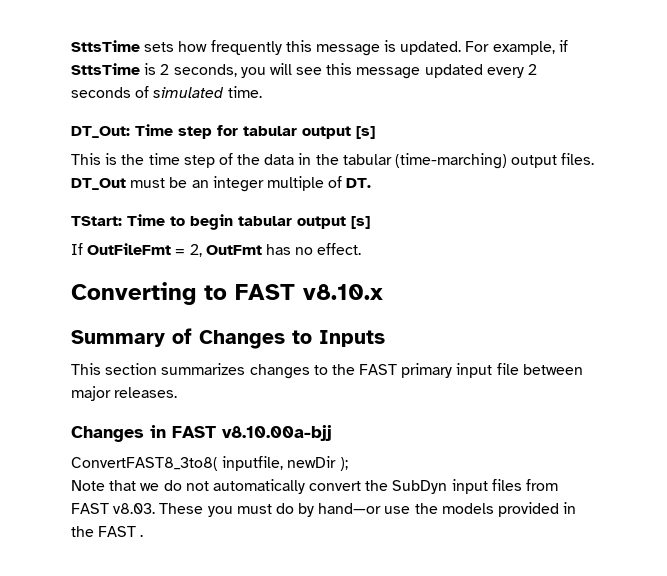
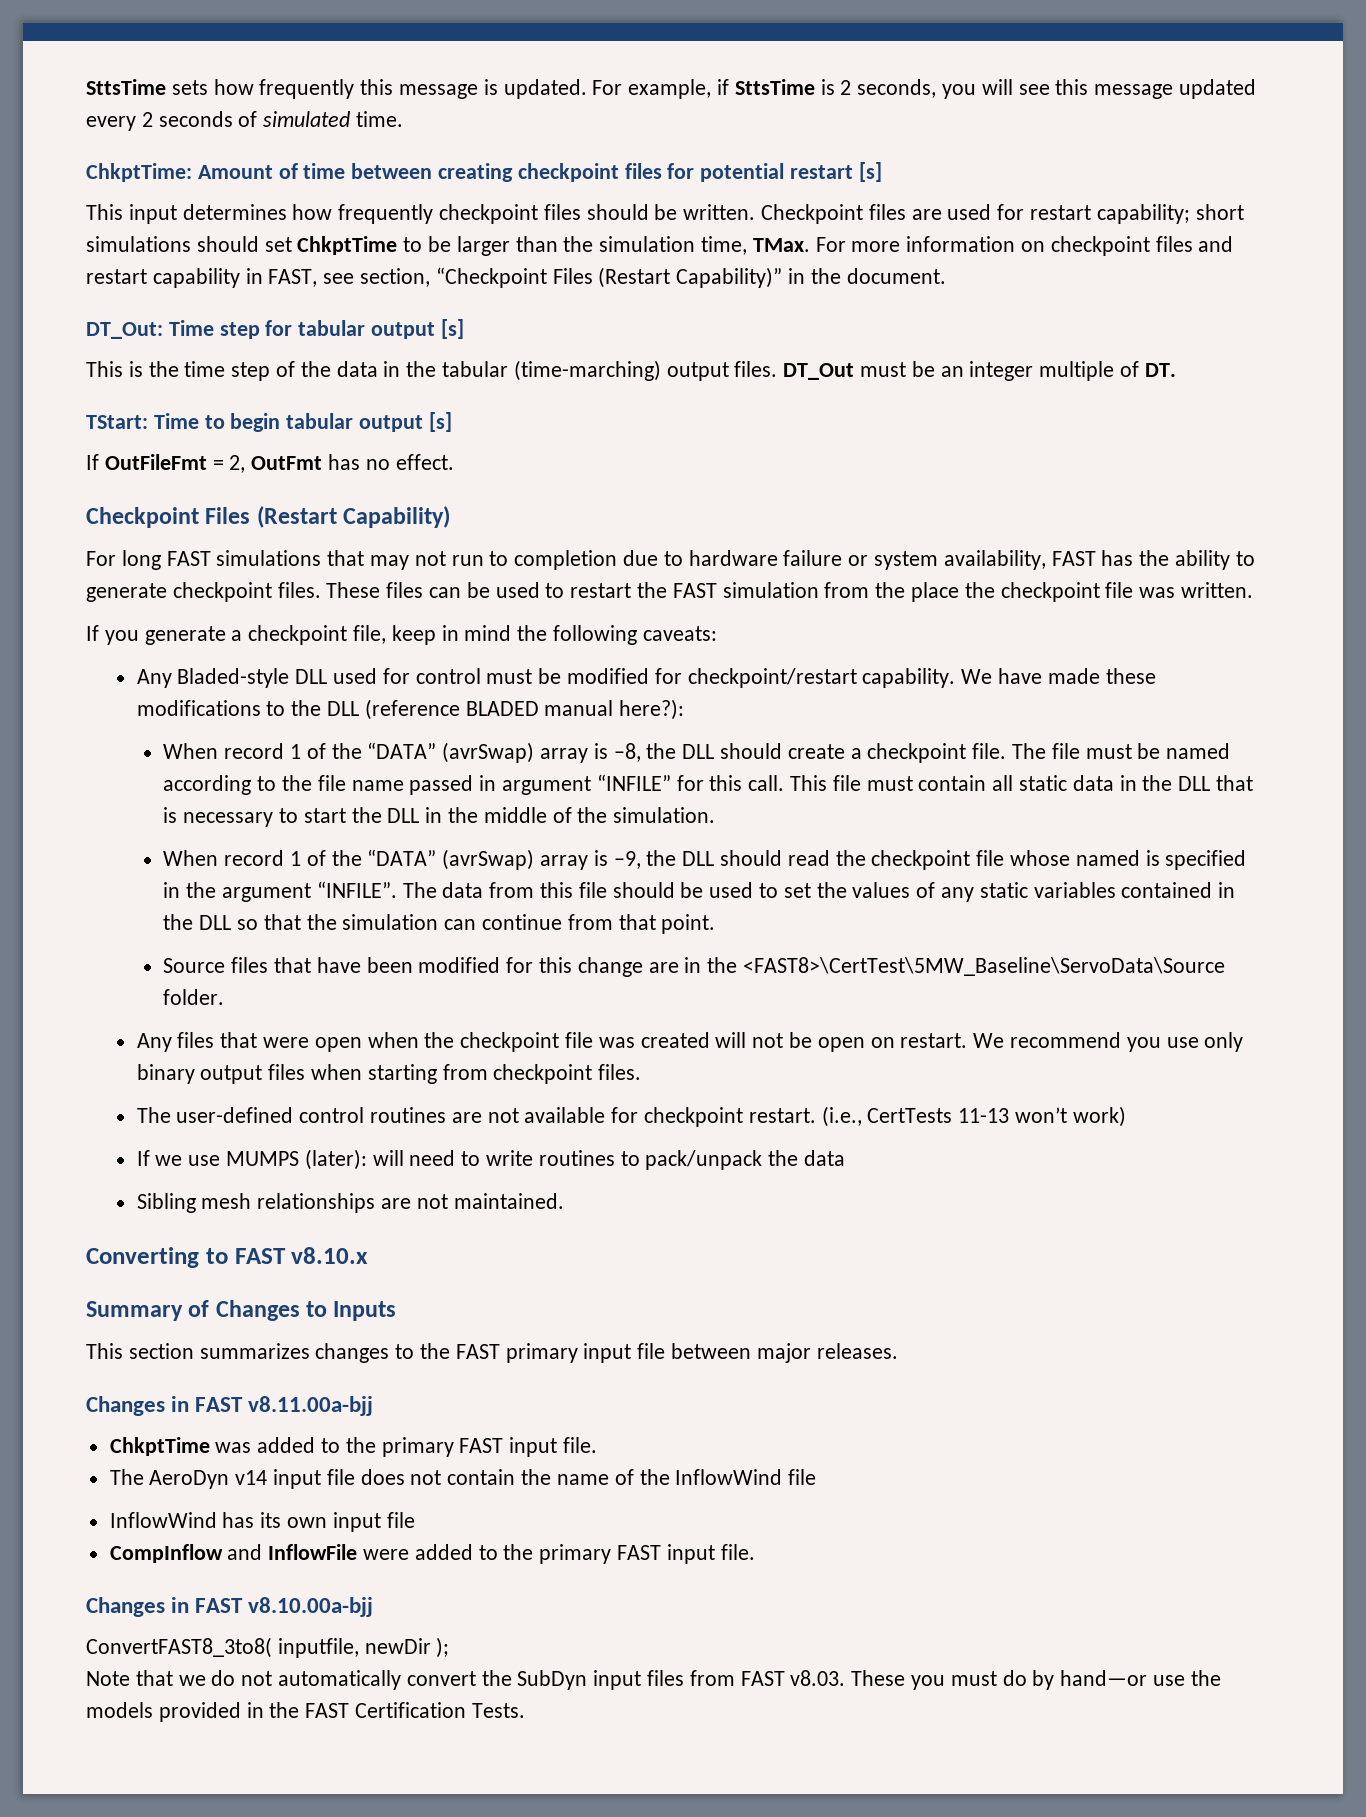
+ ChkptTime: Amount of time between creating checkpoint files for potential restart [s]
+ This input determines how frequently checkpoint files should be written. Checkpoint files are used for restart capability; short simulations should set ChkptTime to be larger than the simulation time, TMax. For more information on checkpoint files and restart capability in FAST, see section, “Checkpoint Files (Restart Capability)” in the document.
+ Checkpoint Files (Restart Capability)
+ For long FAST simulations that may not run to completion due to hardware failure or system availability, FAST has the ability to generate checkpoint files. These files can be used to restart the FAST simulation from the place the checkpoint file was written.
+ If you generate a checkpoint file, keep in mind the following caveats:
+ Any Bladed-style DLL used for control must be modified for checkpoint/restart capability. We have made these modifications to the DLL (reference BLADED manual here?):
+ When record 1 of the “DATA” (avrSwap) array is –8, the DLL should create a checkpoint file. The file must be named according to the file name passed in argument “INFILE” for this call. This file must contain all static data in the DLL that is necessary to start the DLL in the middle of the simulation.
+ When record 1 of the “DATA” (avrSwap) array is –9, the DLL should read the checkpoint file whose named is specified in the argument “INFILE”. The data from this file should be used to set the values of any static variables contained in the DLL so that the simulation can continue from that point.
+ Source files that have been modified for this change are in the <FAST8>\CertTest\5MW_Baseline\ServoData\Source folder.
+ Any files that were open when the checkpoint file was created will not be open on restart. We recommend you use only binary output files when starting from checkpoint files.
+ The user-defined control routines are not available for checkpoint restart. (i.e., CertTests 11-13 won’t work)
+ If we use MUMPS (later): will need to write routines to pack/unpack the data
+ Sibling mesh relationships are not maintained.
+ Changes in FAST v8.11.00a-bjj
+ ChkptTime was added to the primary FAST input file.
+ The AeroDyn v14 input file does not contain the name of the InflowWind file
+ InflowWind has its own input file
+ CompInflow and InflowFile were added to the primary FAST input file.
- Note that we do not automatically convert the SubDyn input files from FAST v8.03. These you must do by hand—or use the models provided in the FAST .
+ Note that we do not automatically convert the SubDyn input files from FAST v8.03. These you must do by hand—or use the models provided in the FAST Certification Tests.

